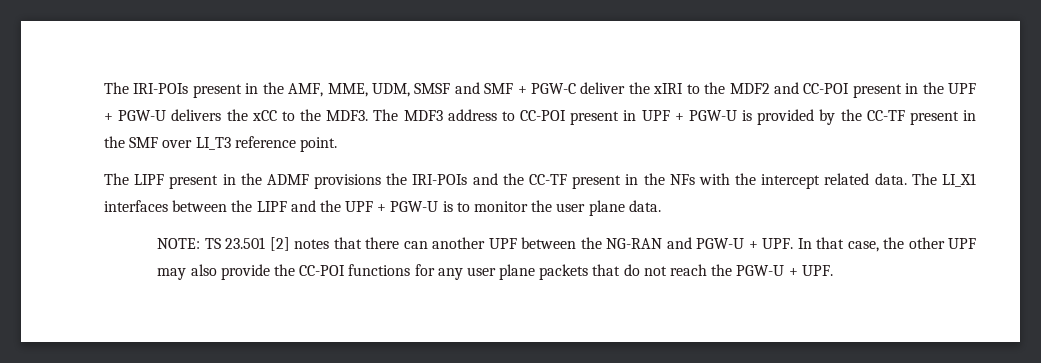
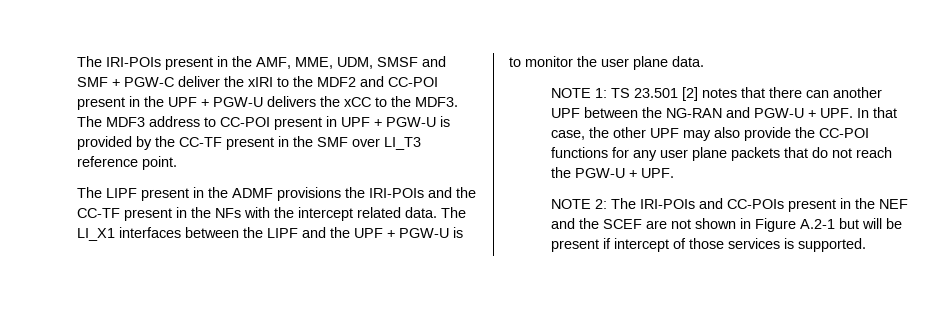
- NOTE: TS 23.501 [2] notes that there can another UPF between the NG-RAN and PGW-U + UPF. In that case, the other UPF may also provide the CC-POI functions for any user plane packets that do not reach the PGW-U + UPF.
+ NOTE 1: TS 23.501 [2] notes that there can another UPF between the NG-RAN and PGW-U + UPF. In that case, the other UPF may also provide the CC-POI functions for any user plane packets that do not reach the PGW-U + UPF.
+ NOTE 2: The IRI-POIs and CC-POIs present in the NEF and the SCEF are not shown in Figure A.2-1 but will be present if intercept of those services is supported.

